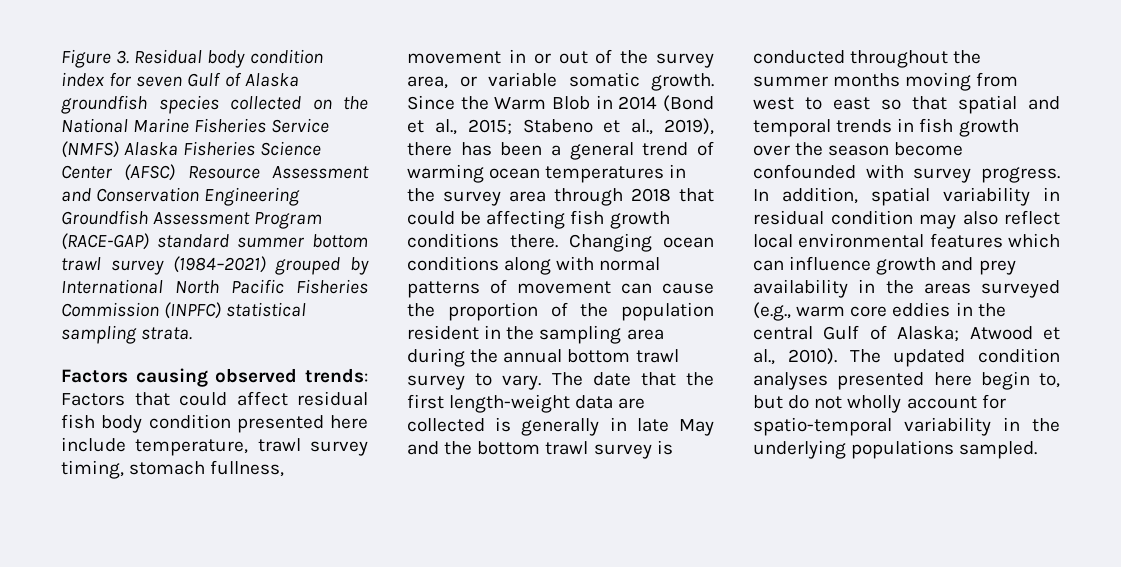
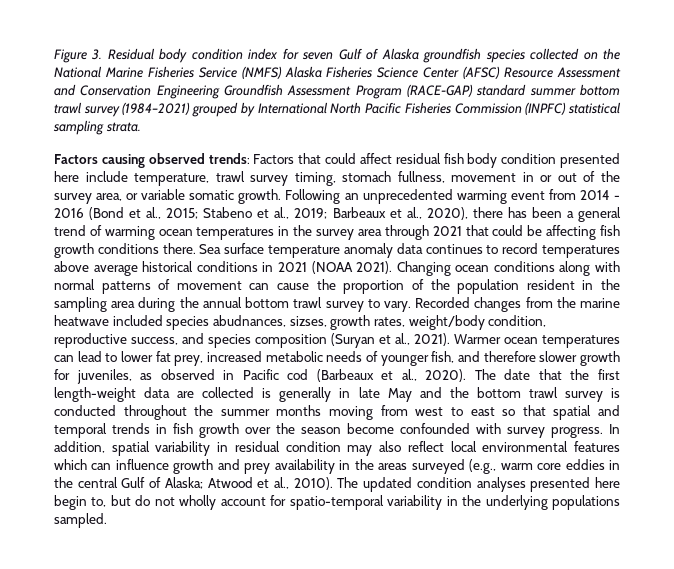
- Since the Warm Blob in 2014 (Bond et al., 2015; Stabeno et al., 2019), there has been a general trend of warming ocean temperatures in the survey area through 2018 that could be affecting fish growth conditions there.
+ Following an unprecedented warming event from 2014 - 2016 (Bond et al., 2015; Stabeno et al., 2019; Barbeaux et al., 2020), there has been a general trend of warming ocean temperatures in the survey area through 2021 that could be affecting fish growth conditions there.
+ Sea surface temperature anomaly data continues to record temperatures above average historical conditions in 2021 (NOAA 2021).
+ Recorded changes from the marine heatwave included species abudnances, sizses, growth rates, weight/body condition, reproductive success, and species composition (Suryan et al., 2021). Warmer ocean temperatures can lead to lower fat prey, increased metabolic needs of younger fish, and therefore slower growth for juveniles, as observed in Pacific cod (Barbeaux et al., 2020).

